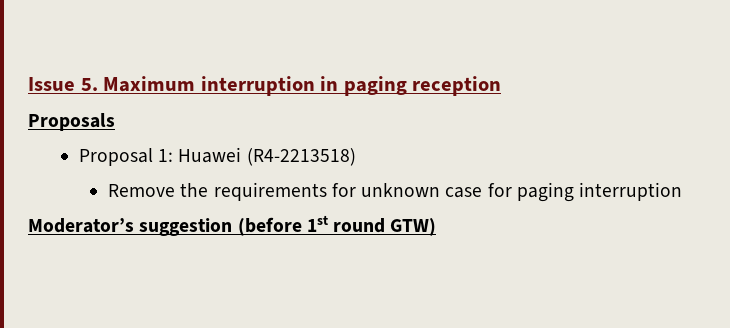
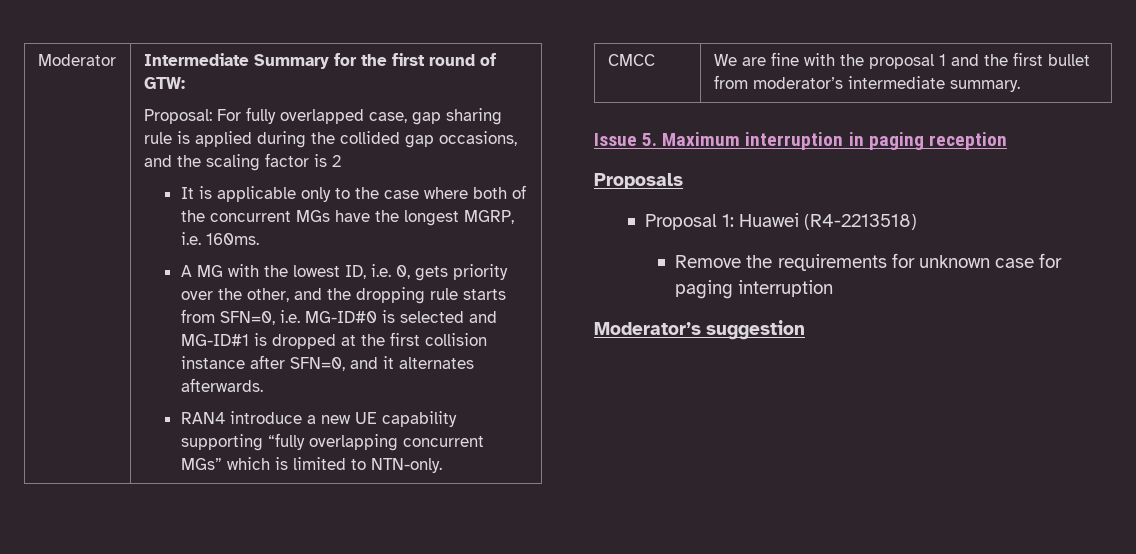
+ Moderator | Intermediate Summary for the first round of GTW:
+ Proposal: For fully overlapped case, gap sharing rule is applied during the collided gap occasions, and the scaling factor is 2
+ It is applicable only to the case where both of the concurrent MGs have the longest MGRP, i.e. 160ms.
+ A MG with the lowest ID, i.e. 0, gets priority over the other, and the dropping rule starts from SFN=0, i.e. MG-ID#0 is selected and MG-ID#1 is dropped at the first collision instance after SFN=0, and it alternates afterwards.
+ RAN4 introduce a new UE capability supporting “fully overlapping concurrent MGs” which is limited to NTN-only.
+ CMCC | We are fine with the proposal 1 and the first bullet from moderator’s intermediate summary.
- Moderator’s suggestion (before 1st round GTW)
+ Moderator’s suggestion

